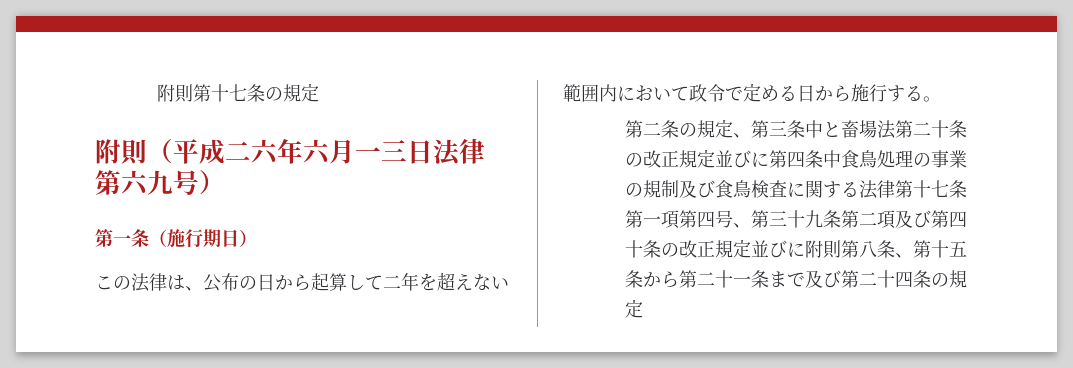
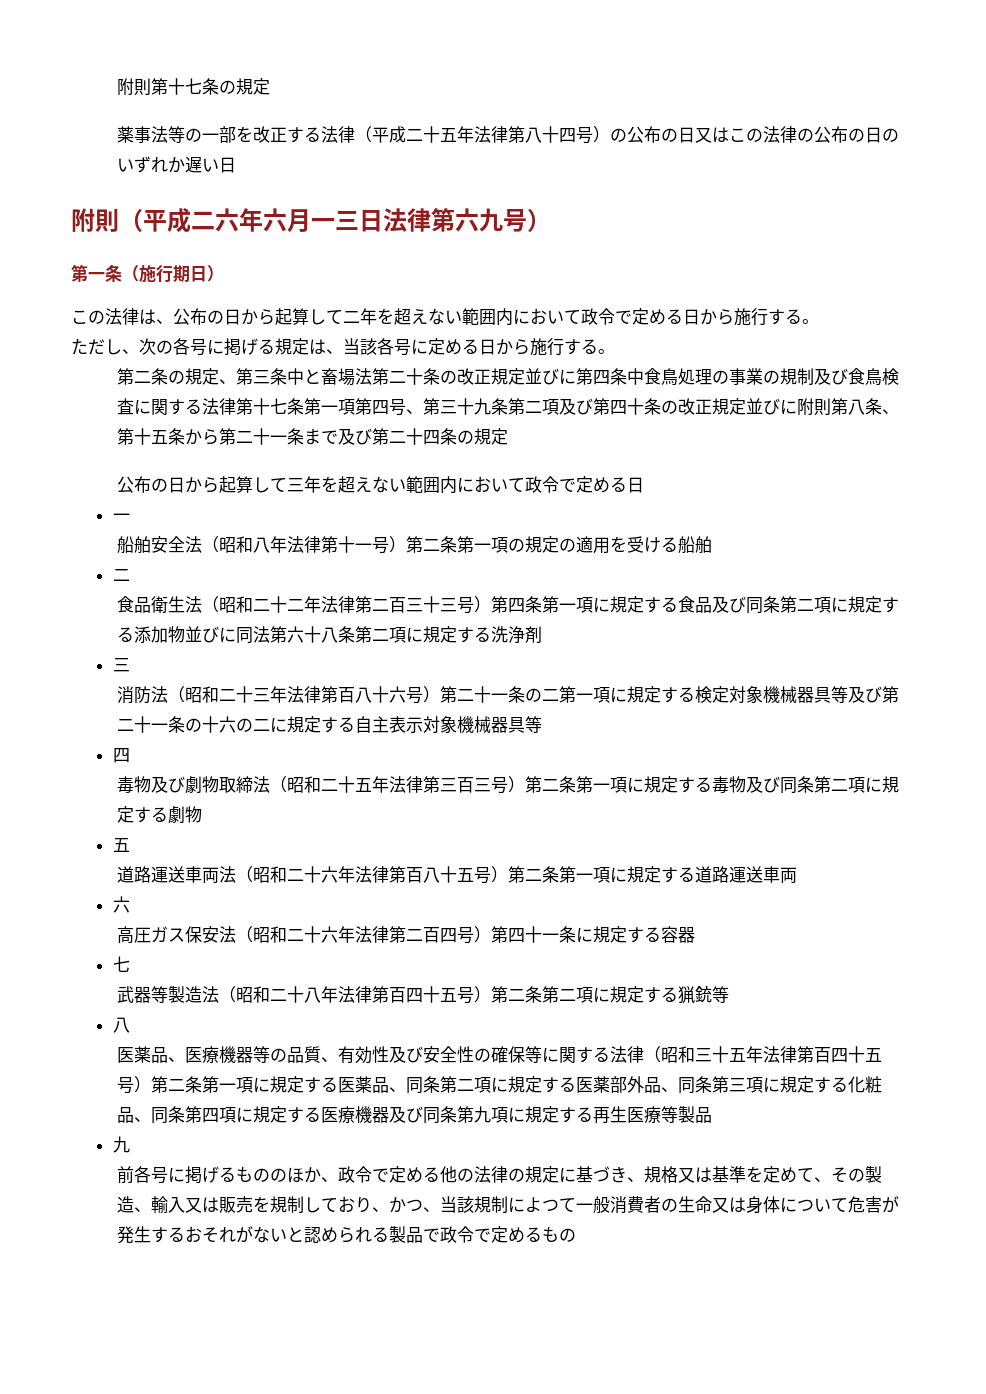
+ 薬事法等の一部を改正する法律（平成二十五年法律第八十四号）の公布の日又はこの法律の公布の日のいずれか遅い日
+ ただし、次の各号に掲げる規定は、当該各号に定める日から施行する。
+ 公布の日から起算して三年を超えない範囲内において政令で定める日
+ 一
+ 船舶安全法（昭和八年法律第十一号）第二条第一項の規定の適用を受ける船舶
+ 二
+ 食品衛生法（昭和二十二年法律第二百三十三号）第四条第一項に規定する食品及び同条第二項に規定する添加物並びに同法第六十八条第二項に規定する洗浄剤
+ 三
+ 消防法（昭和二十三年法律第百八十六号）第二十一条の二第一項に規定する検定対象機械器具等及び第二十一条の十六の二に規定する自主表示対象機械器具等
+ 四
+ 毒物及び劇物取締法（昭和二十五年法律第三百三号）第二条第一項に規定する毒物及び同条第二項に規定する劇物
+ 五
+ 道路運送車両法（昭和二十六年法律第百八十五号）第二条第一項に規定する道路運送車両
+ 六
+ 高圧ガス保安法（昭和二十六年法律第二百四号）第四十一条に規定する容器
+ 七
+ 武器等製造法（昭和二十八年法律第百四十五号）第二条第二項に規定する猟銃等
+ 八
+ 医薬品、医療機器等の品質、有効性及び安全性の確保等に関する法律（昭和三十五年法律第百四十五号）第二条第一項に規定する医薬品、同条第二項に規定する医薬部外品、同条第三項に規定する化粧品、同条第四項に規定する医療機器及び同条第九項に規定する再生医療等製品
+ 九
+ 前各号に掲げるもののほか、政令で定める他の法律の規定に基づき、規格又は基準を定めて、その製造、輸入又は販売を規制しており、かつ、当該規制によつて一般消費者の生命又は身体について危害が発生するおそれがないと認められる製品で政令で定めるもの

